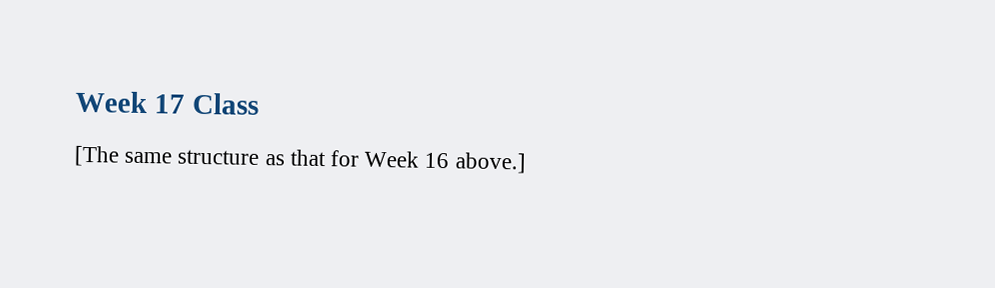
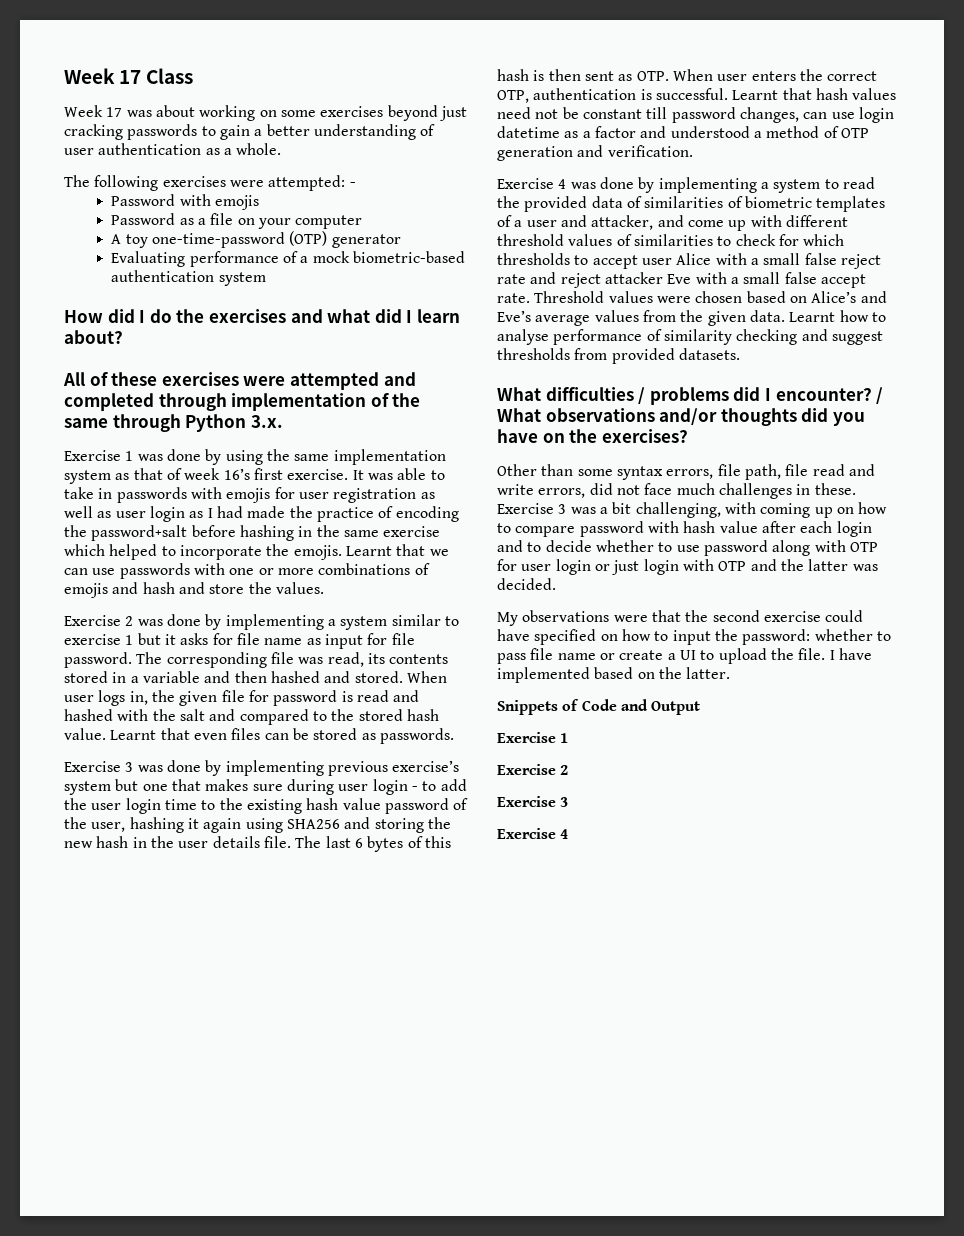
- [The same structure as that for Week 16 above.]
+ Week 17 was about working on some exercises beyond just cracking passwords to gain a better understanding of user authentication as a whole.
+ The following exercises were attempted: -
+ Password with emojis
+ Password as a file on your computer
+ A toy one-time-password (OTP) generator
+ Evaluating performance of a mock biometric-based authentication system
+ How did I do the exercises and what did I learn about?
+ All of these exercises were attempted and completed through implementation of the same through Python 3.x.
+ Exercise 1 was done by using the same implementation system as that of week 16’s first exercise. It was able to take in passwords with emojis for user registration as well as user login as I had made the practice of encoding the password+salt before hashing in the same exercise which helped to incorporate the emojis. Learnt that we can use passwords with one or more combinations of emojis and hash and store the values.
+ Exercise 2 was done by implementing a system similar to exercise 1 but it asks for file name as input for file password. The corresponding file was read, its contents stored in a variable and then hashed and stored. When user logs in, the given file for password is read and hashed with the salt and compared to the stored hash value. Learnt that even files can be stored as passwords.
+ Exercise 3 was done by implementing previous exercise’s system but one that makes sure during user login - to add the user login time to the existing hash value password of the user, hashing it again using SHA256 and storing the new hash in the user details file. The last 6 bytes of this hash is then sent as OTP. When user enters the correct OTP, authentication is successful. Learnt that hash values need not be constant till password changes, can use login datetime as a factor and understood a method of OTP generation and verification.
+ Exercise 4 was done by implementing a system to read the provided data of similarities of biometric templates of a user and attacker, and come up with different threshold values of similarities to check for which thresholds to accept user Alice with a small false reject rate and reject attacker Eve with a small false accept rate. Threshold values were chosen based on Alice’s and Eve’s average values from the given data. Learnt how to analyse performance of similarity checking and suggest thresholds from provided datasets.
+ What difficulties / problems did I encounter? / What observations and/or thoughts did you have on the exercises?
+ Other than some syntax errors, file path, file read and write errors, did not face much challenges in these. Exercise 3 was a bit challenging, with coming up on how to compare password with hash value after each login and to decide whether to use password along with OTP for user login or just login with OTP and the latter was decided.
+ My observations were that the second exercise could have specified on how to input the password: whether to pass file name or create a UI to upload the file. I have implemented based on the latter.
+ Snippets of Code and Output
+ Exercise 1
+ Exercise 2
+ Exercise 3
+ Exercise 4

